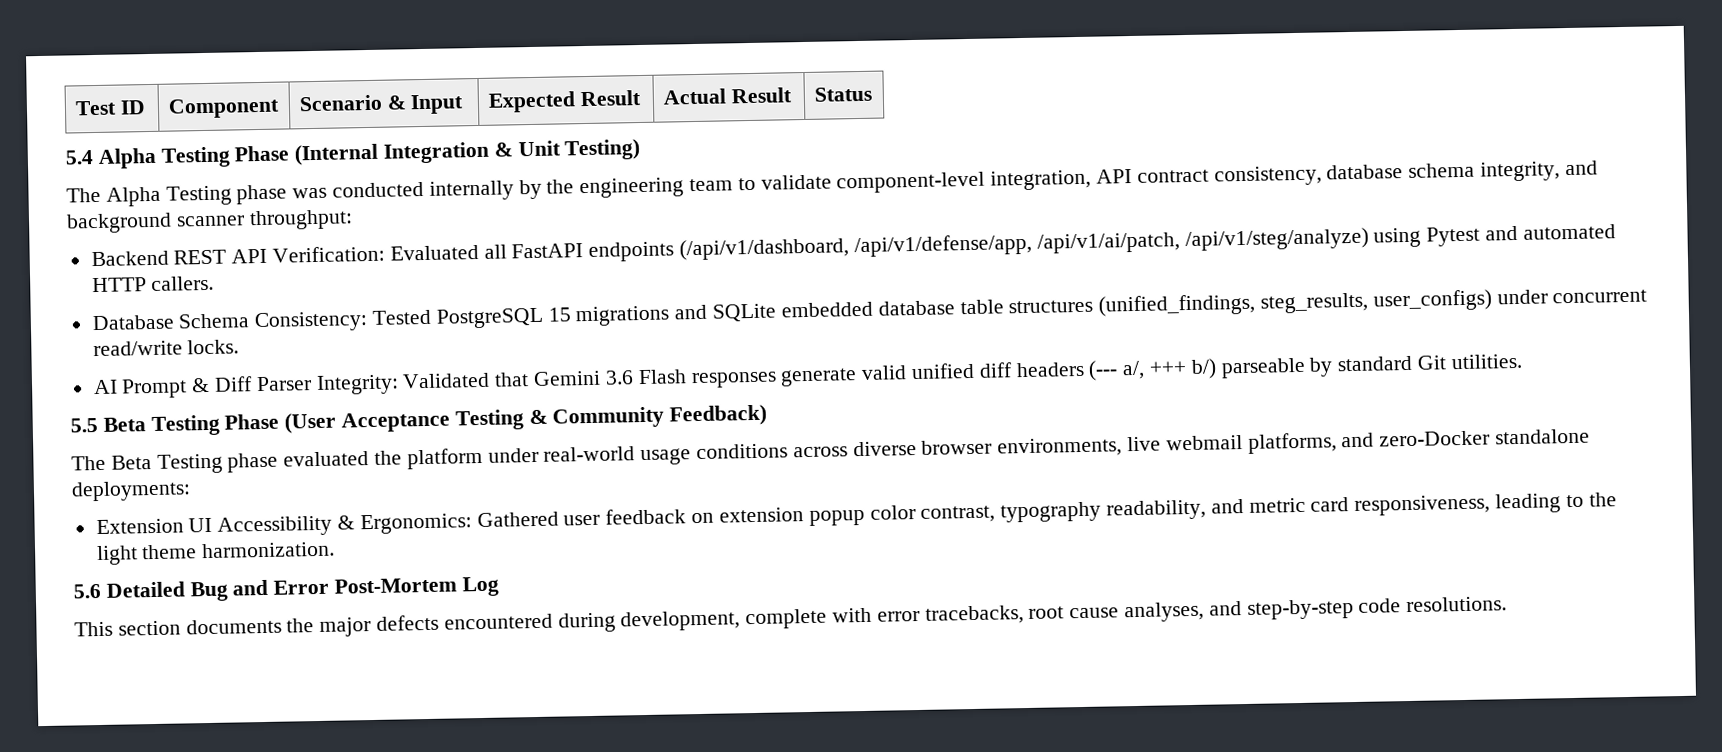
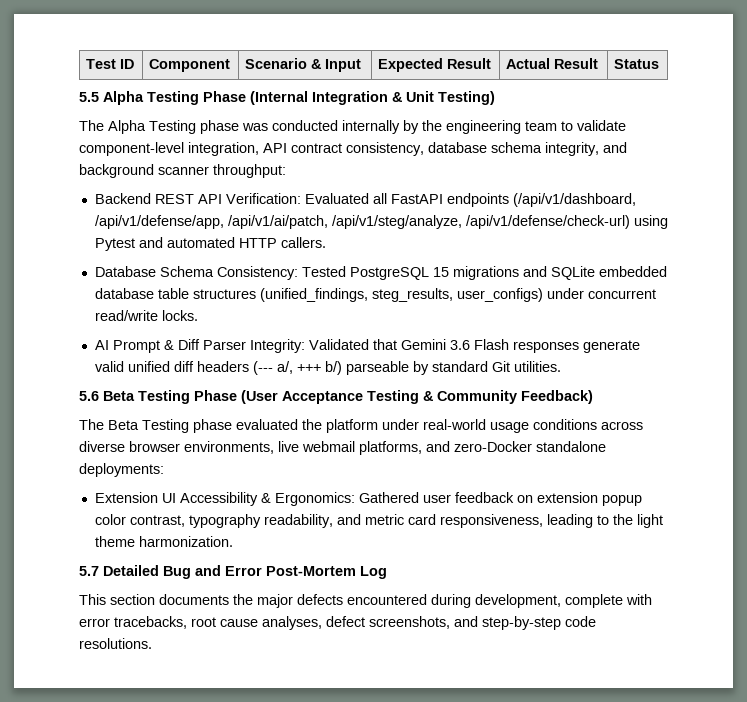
- 5.4 Alpha Testing Phase (Internal Integration & Unit Testing)
+ 5.5 Alpha Testing Phase (Internal Integration & Unit Testing)
- Backend REST API Verification: Evaluated all FastAPI endpoints (/api/v1/dashboard, /api/v1/defense/app, /api/v1/ai/patch, /api/v1/steg/analyze) using Pytest and automated HTTP callers.
+ Backend REST API Verification: Evaluated all FastAPI endpoints (/api/v1/dashboard, /api/v1/defense/app, /api/v1/ai/patch, /api/v1/steg/analyze, /api/v1/defense/check-url) using Pytest and automated HTTP callers.
- 5.5 Beta Testing Phase (User Acceptance Testing & Community Feedback)
+ 5.6 Beta Testing Phase (User Acceptance Testing & Community Feedback)
- 5.6 Detailed Bug and Error Post-Mortem Log
+ 5.7 Detailed Bug and Error Post-Mortem Log
- This section documents the major defects encountered during development, complete with error tracebacks, root cause analyses, and step-by-step code resolutions.
+ This section documents the major defects encountered during development, complete with error tracebacks, root cause analyses, defect screenshots, and step-by-step code resolutions.

